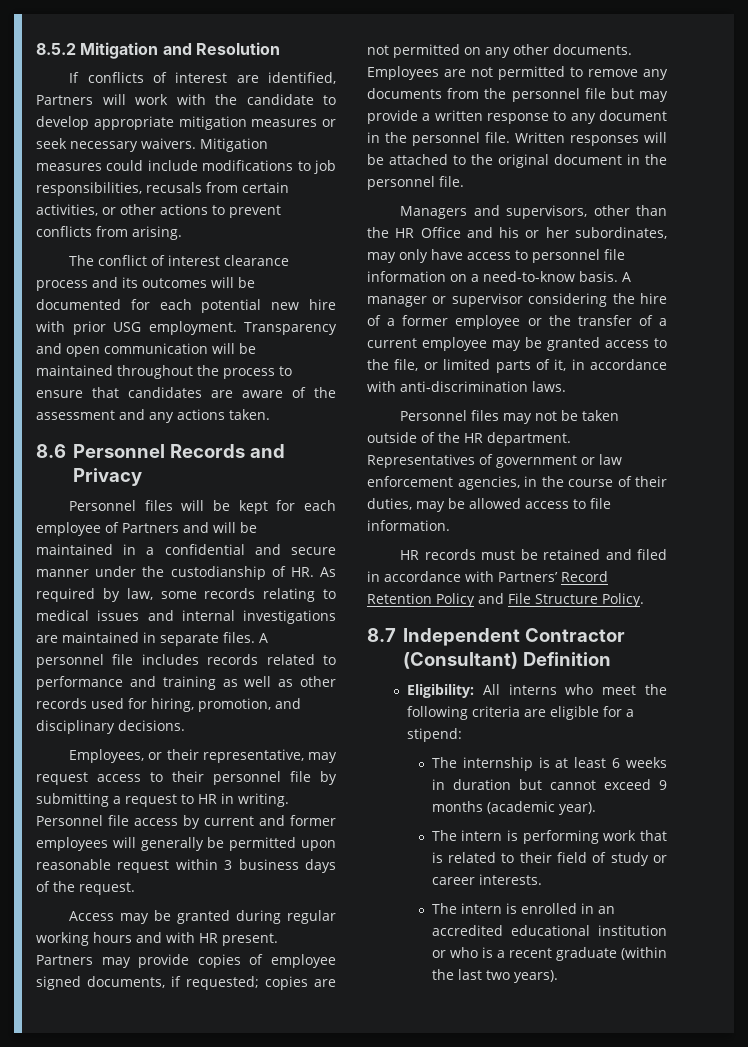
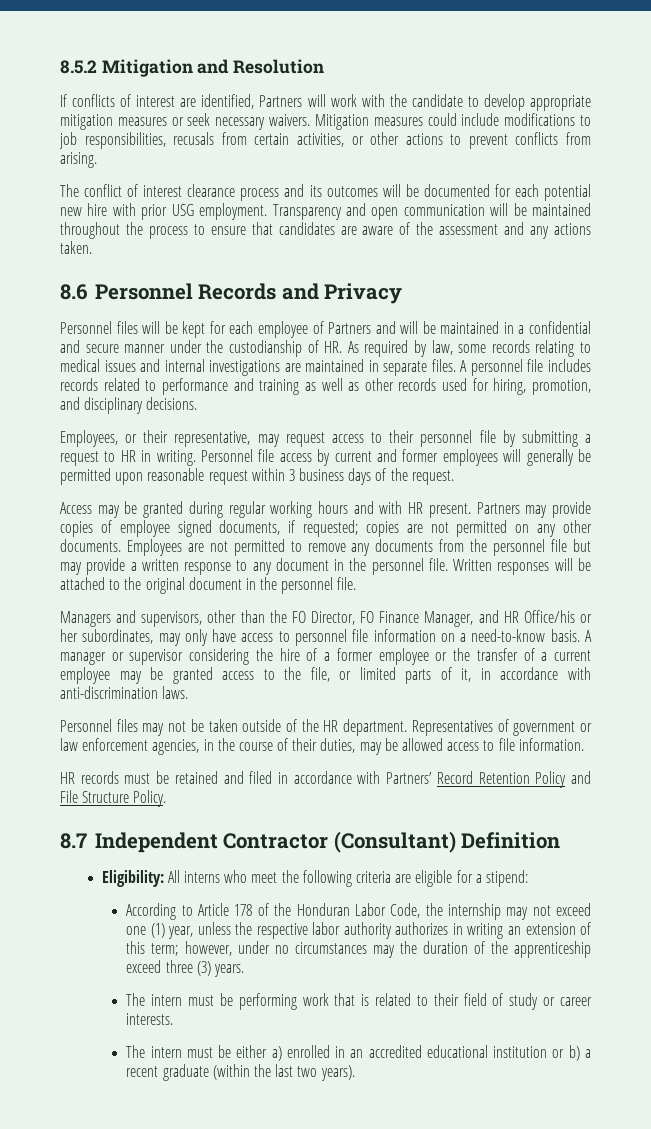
- Managers and supervisors, other than the HR Office and his or her subordinates, may only have access to personnel file information on a need-to-know basis.
+ Managers and supervisors, other than the FO Director, FO Finance Manager, and HR Office/his or her subordinates, may only have access to personnel file information on a need-to-know basis.
- The internship is at least 6 weeks in duration but cannot exceed 9 months (academic year).
- The intern is performing work that is related to their field of study or career interests.
+ According to Article 178 of the Honduran Labor Code, the internship may not exceed one (1) year, unless the respective labor authority authorizes in writing an extension of this term; however, under no circumstances may the duration of the apprenticeship exceed three (3) years.
+ The intern must be performing work that is related to their field of study or career interests.
- The intern is enrolled in an accredited educational institution or who is a recent graduate (within the last two years).
+ The intern must be either a) enrolled in an accredited educational institution or b) a recent graduate (within the last two years).

